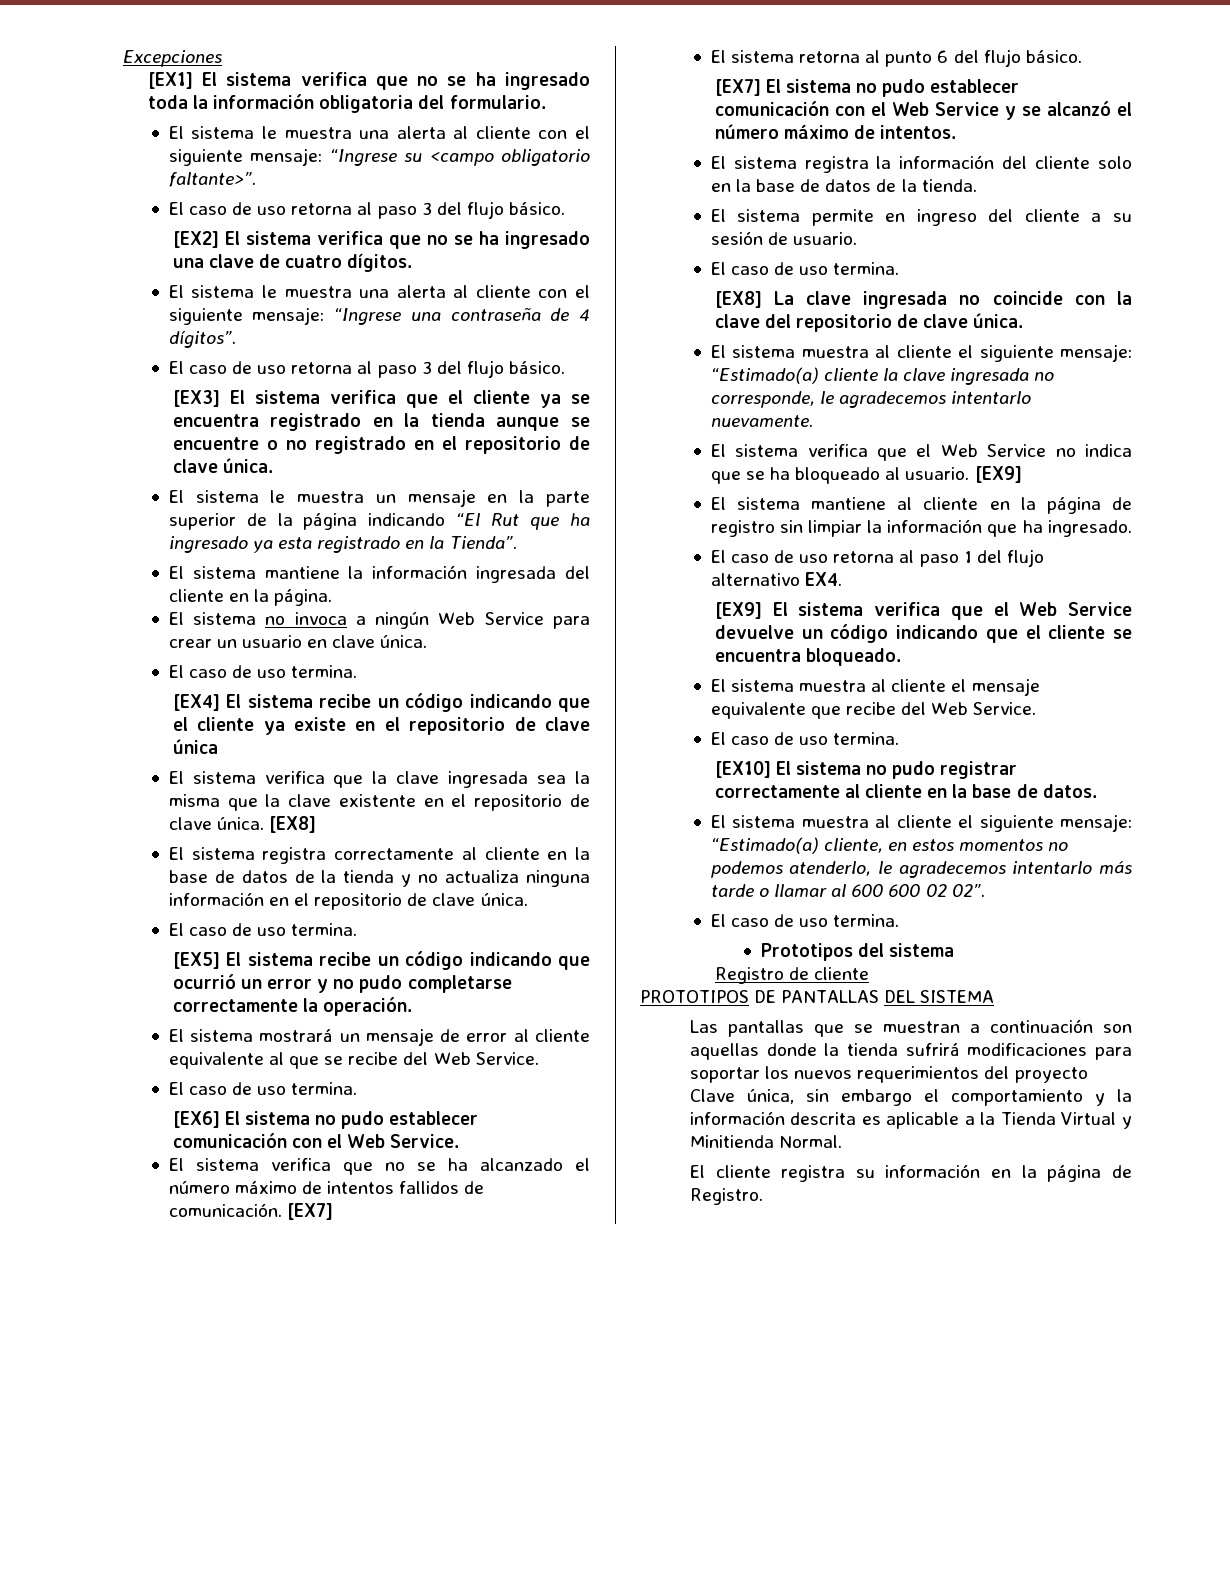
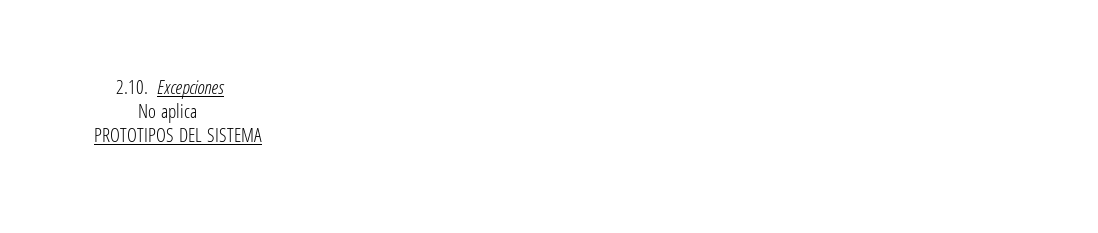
- Excepciones
+ 2.10. Excepciones
- [EX1] El sistema verifica que no se ha ingresado toda la información obligatoria del formulario.
- El sistema le muestra una alerta al cliente con el siguiente mensaje: “Ingrese su <campo obligatorio faltante>”.
- El caso de uso retorna al paso 3 del flujo básico.
- [EX2] El sistema verifica que no se ha ingresado una clave de cuatro dígitos.
- El sistema le muestra una alerta al cliente con el siguiente mensaje: “Ingrese una contraseña de 4 dígitos”.
- El caso de uso retorna al paso 3 del flujo básico.
- [EX3] El sistema verifica que el cliente ya se encuentra registrado en la tienda aunque se encuentre o no registrado en el repositorio de clave única.
- El sistema le muestra un mensaje en la parte superior de la página indicando “El Rut que ha ingresado ya esta registrado en la Tienda”.
- El sistema mantiene la información ingresada del cliente en la página.
- El sistema no invoca a ningún Web Service para crear un usuario en clave única.
- El caso de uso termina.
- [EX4] El sistema recibe un código indicando que el cliente ya existe en el repositorio de clave única
- El sistema verifica que la clave ingresada sea la misma que la clave existente en el repositorio de clave única. [EX8]
- El sistema registra correctamente al cliente en la base de datos de la tienda y no actualiza ninguna información en el repositorio de clave única.
- El caso de uso termina.
- [EX5] El sistema recibe un código indicando que ocurrió un error y no pudo completarse correctamente la operación.
- El sistema mostrará un mensaje de error al cliente equivalente al que se recibe del Web Service.
- El caso de uso termina.
- [EX6] El sistema no pudo establecer comunicación con el Web Service.
- El sistema verifica que no se ha alcanzado el número máximo de intentos fallidos de comunicación. [EX7]
- El sistema retorna al punto 6 del flujo básico.
- [EX7] El sistema no pudo establecer comunicación con el Web Service y se alcanzó el número máximo de intentos.
- El sistema registra la información del cliente solo en la base de datos de la tienda.
- El sistema permite en ingreso del cliente a su sesión de usuario.
- El caso de uso termina.
- [EX8] La clave ingresada no coincide con la clave del repositorio de clave única.
- El sistema muestra al cliente el siguiente mensaje: “Estimado(a) cliente la clave ingresada no corresponde, le agradecemos intentarlo nuevamente.
- El sistema verifica que el Web Service no indica que se ha bloqueado al usuario. [EX9]
- El sistema mantiene al cliente en la página de registro sin limpiar la información que ha ingresado.
- El caso de uso retorna al paso 1 del flujo alternativo EX4.
- [EX9] El sistema verifica que el Web Service devuelve un código indicando que el cliente se encuentra bloqueado.
- El sistema muestra al cliente el mensaje equivalente que recibe del Web Service.
- El caso de uso termina.
- [EX10] El sistema no pudo registrar correctamente al cliente en la base de datos.
- El sistema muestra al cliente el siguiente mensaje: “Estimado(a) cliente, en estos momentos no podemos atenderlo, le agradecemos intentarlo más tarde o llamar al 600 600 02 02”.
- El caso de uso termina.
- Prototipos del sistema
- Registro de cliente
+ No aplica
- PROTOTIPOS DE PANTALLAS DEL SISTEMA
+ PROTOTIPOS DEL SISTEMA
- Las pantallas que se muestran a continuación son aquellas donde la tienda sufrirá modificaciones para soportar los nuevos requerimientos del proyecto Clave única, sin embargo el comportamiento y la información descrita es aplicable a la Tienda Virtual y Minitienda Normal.
- El cliente registra su información en la página de Registro.

